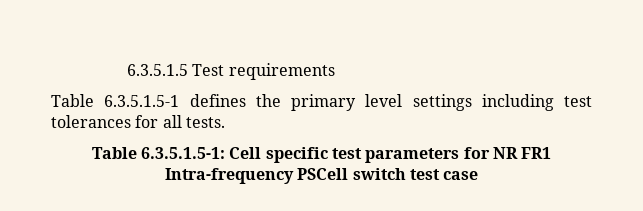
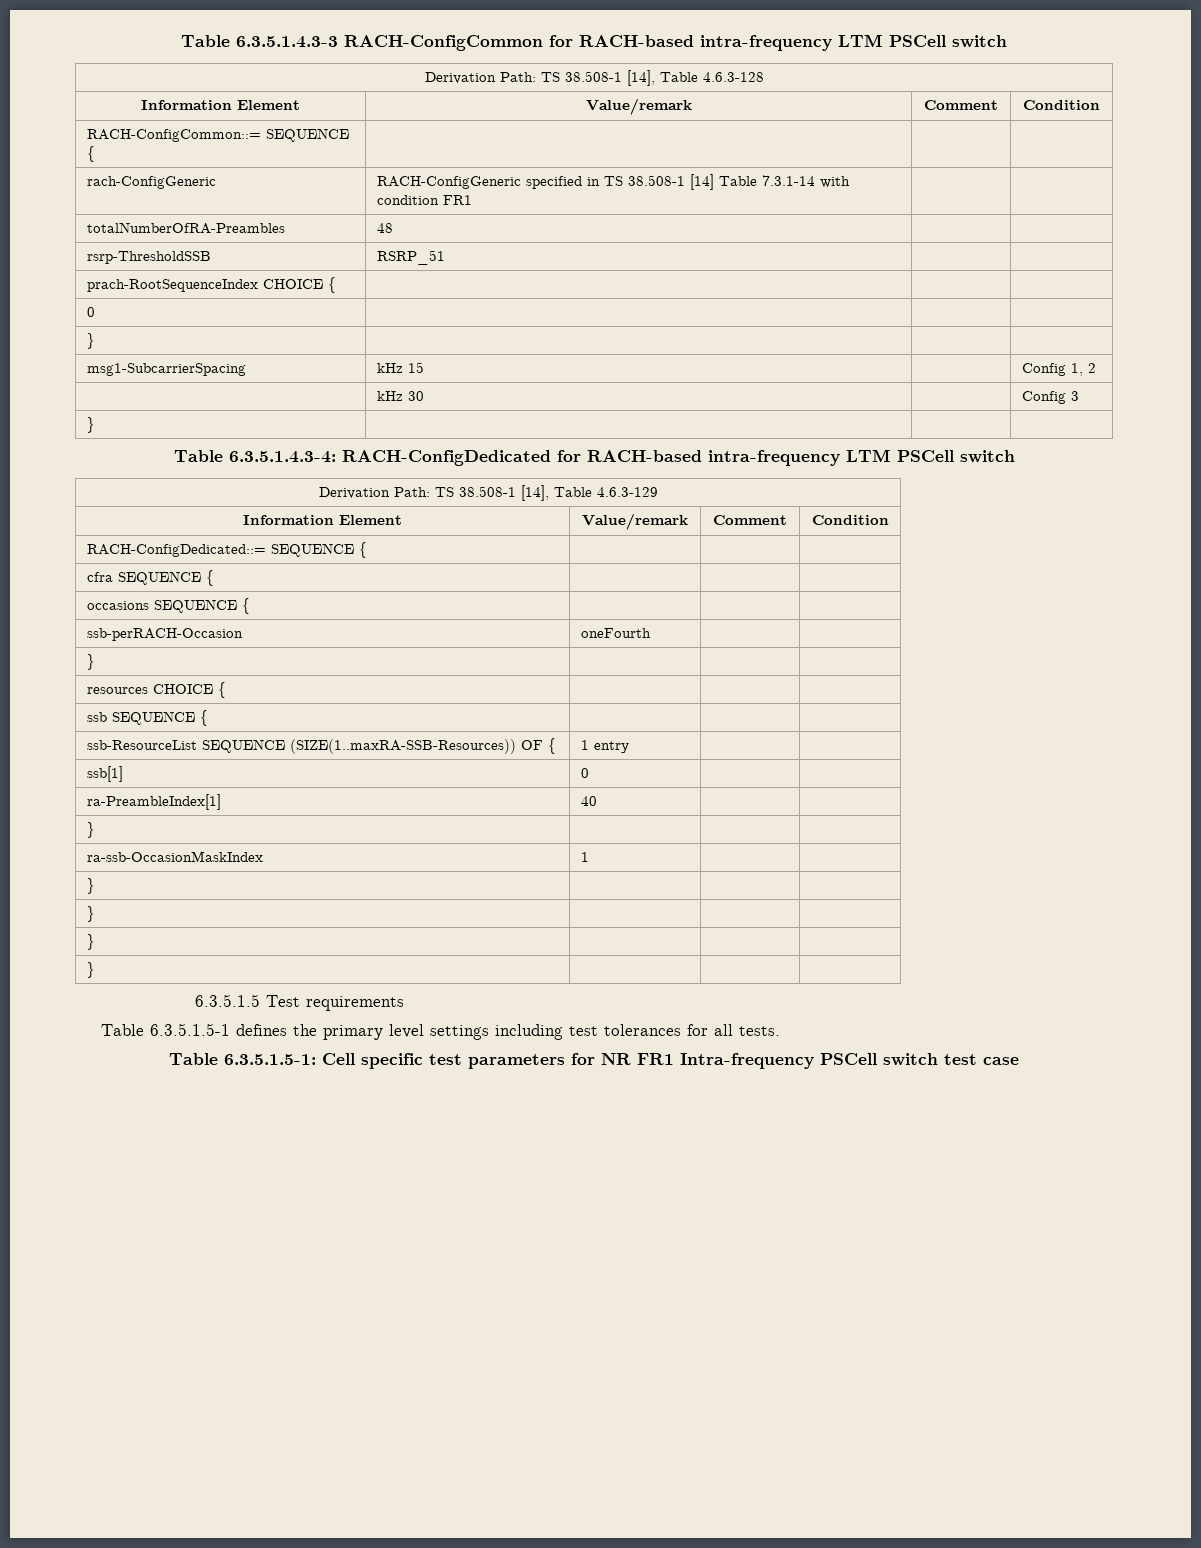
+ Table 6.3.5.1.4.3-3 RACH-ConfigCommon for RACH-based intra-frequency LTM PSCell switch
+ Derivation Path: TS 38.508-1 [14], Table 4.6.3-128
+ Information Element | Value/remark | Comment | Condition
+ RACH-ConfigCommon::= SEQUENCE { | | |
+ rach-ConfigGeneric | RACH-ConfigGeneric specified in TS 38.508-1 [14] Table 7.3.1-14 with condition FR1 | |
+ totalNumberOfRA-Preambles | 48 | |
+ rsrp-ThresholdSSB | RSRP_51 | |
+ prach-RootSequenceIndex CHOICE { | | |
+ 0 | | |
+ } | | |
+ msg1-SubcarrierSpacing | kHz 15 | | Config 1, 2
+ | kHz 30 | | Config 3
+ } | | |
+ Table 6.3.5.1.4.3-4: RACH-ConfigDedicated for RACH-based intra-frequency LTM PSCell switch
+ Derivation Path: TS 38.508-1 [14], Table 4.6.3-129
+ Information Element | Value/remark | Comment | Condition
+ RACH-ConfigDedicated::= SEQUENCE { | | |
+ cfra SEQUENCE { | | |
+ occasions SEQUENCE { | | |
+ ssb-perRACH-Occasion | oneFourth | |
+ } | | |
+ resources CHOICE { | | |
+ ssb SEQUENCE { | | |
+ ssb-ResourceList SEQUENCE (SIZE(1..maxRA-SSB-Resources)) OF { | 1 entry | |
+ ssb[1] | 0 | |
+ ra-PreambleIndex[1] | 40 | |
+ } | | |
+ ra-ssb-OccasionMaskIndex | 1 | |
+ } | | |
+ } | | |
+ } | | |
+ } | | |

